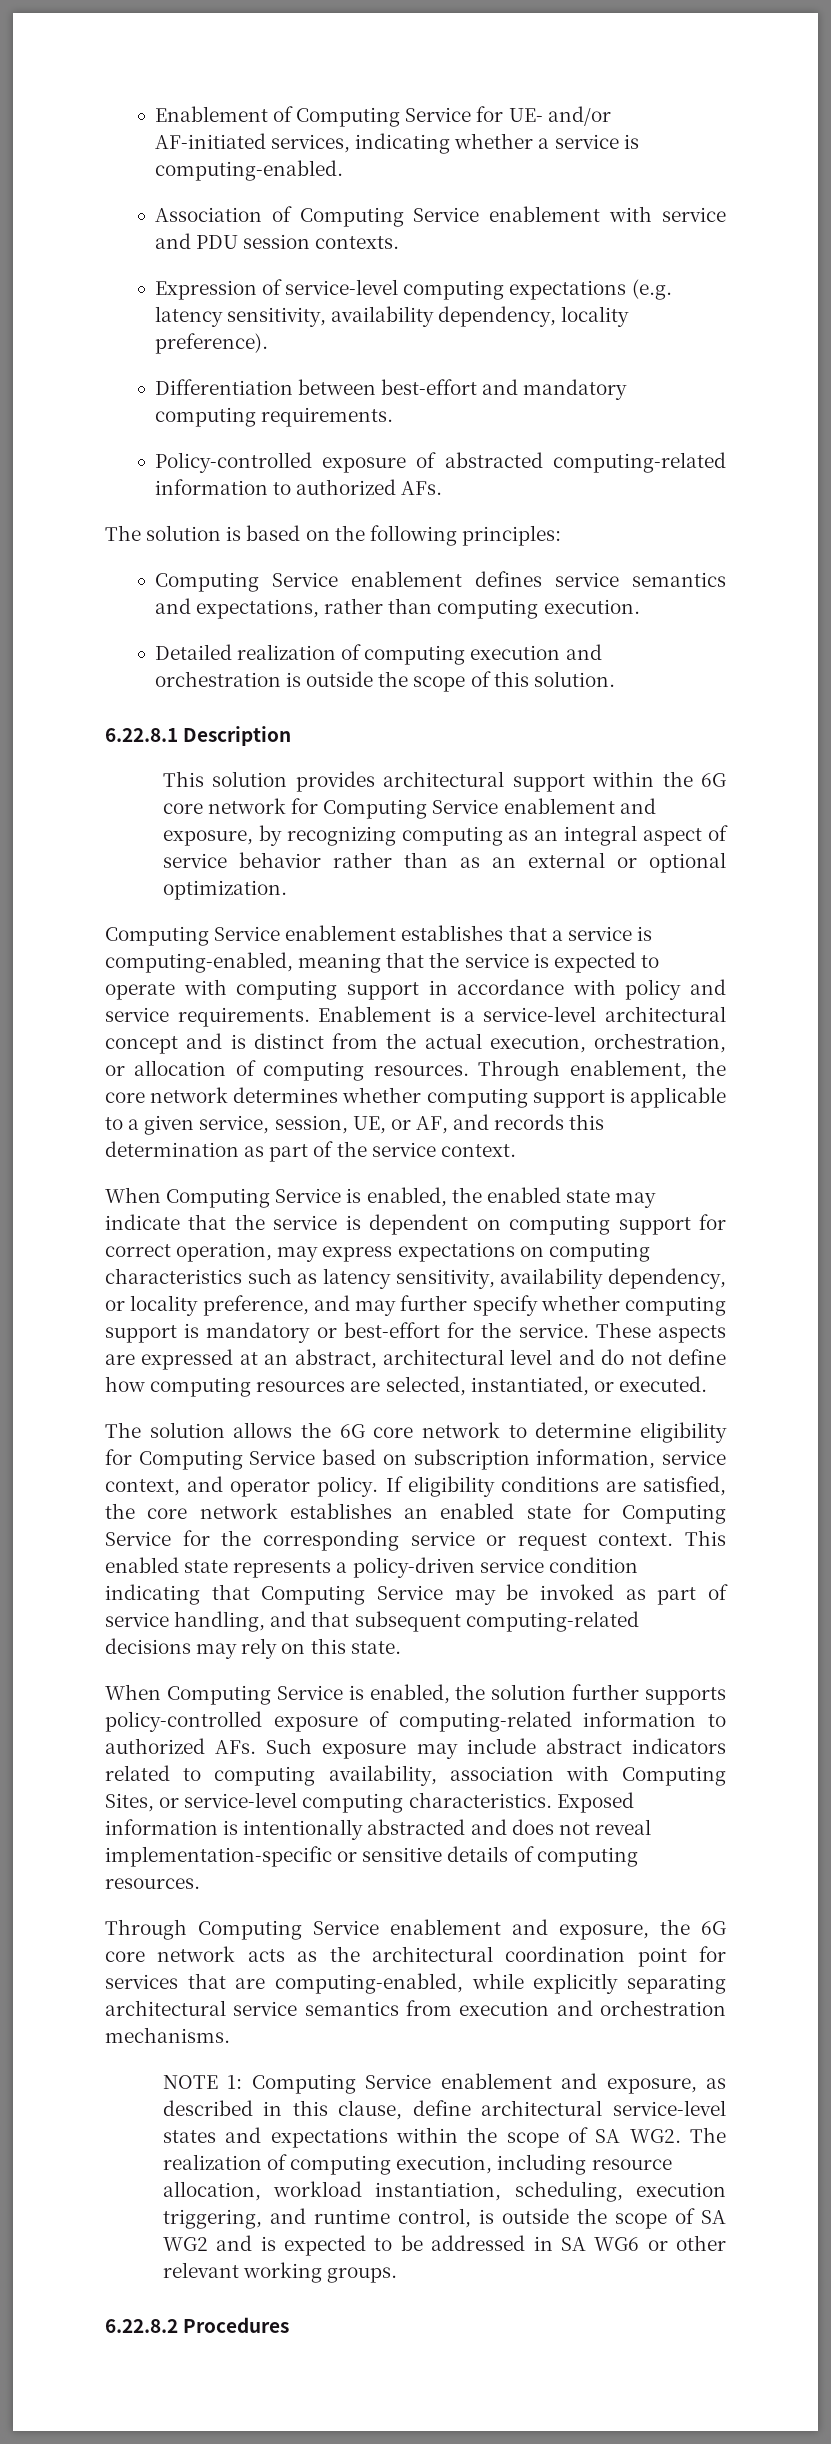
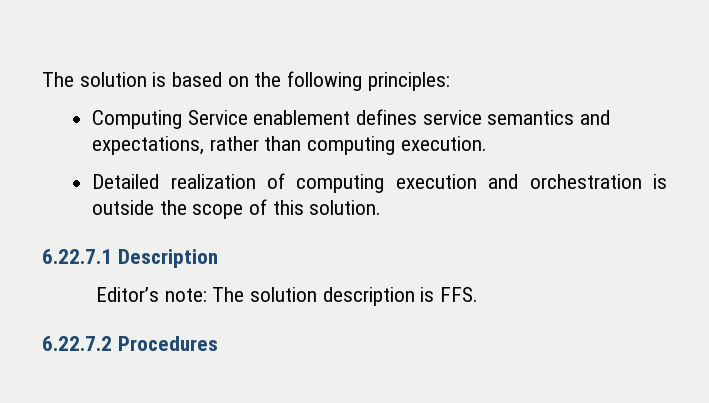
- Enablement of Computing Service for UE- and/or AF-initiated services, indicating whether a service is computing-enabled.
- Association of Computing Service enablement with service and PDU session contexts.
- Expression of service-level computing expectations (e.g. latency sensitivity, availability dependency, locality preference).
- Differentiation between best-effort and mandatory computing requirements.
- Policy-controlled exposure of abstracted computing-related information to authorized AFs.
- 6.22.8.1 Description
+ 6.22.7.1 Description
- This solution provides architectural support within the 6G core network for Computing Service enablement and exposure, by recognizing computing as an integral aspect of service behavior rather than as an external or optional optimization.
- Computing Service enablement establishes that a service is computing-enabled, meaning that the service is expected to operate with computing support in accordance with policy and service requirements. Enablement is a service-level architectural concept and is distinct from the actual execution, orchestration, or allocation of computing resources. Through enablement, the core network determines whether computing support is applicable to a given service, session, UE, or AF, and records this determination as part of the service context.
- When Computing Service is enabled, the enabled state may indicate that the service is dependent on computing support for correct operation, may express expectations on computing characteristics such as latency sensitivity, availability dependency, or locality preference, and may further specify whether computing support is mandatory or best-effort for the service. These aspects are expressed at an abstract, architectural level and do not define how computing resources are selected, instantiated, or executed.
- The solution allows the 6G core network to determine eligibility for Computing Service based on subscription information, service context, and operator policy. If eligibility conditions are satisfied, the core network establishes an enabled state for Computing Service for the corresponding service or request context. This enabled state represents a policy-driven service condition indicating that Computing Service may be invoked as part of service handling, and that subsequent computing-related decisions may rely on this state.
- When Computing Service is enabled, the solution further supports policy-controlled exposure of computing-related information to authorized AFs. Such exposure may include abstract indicators related to computing availability, association with Computing Sites, or service-level computing characteristics. Exposed information is intentionally abstracted and does not reveal implementation-specific or sensitive details of computing resources.
- Through Computing Service enablement and exposure, the 6G core network acts as the architectural coordination point for services that are computing-enabled, while explicitly separating architectural service semantics from execution and orchestration mechanisms.
- NOTE 1: Computing Service enablement and exposure, as described in this clause, define architectural service-level states and expectations within the scope of SA WG2. The realization of computing execution, including resource allocation, workload instantiation, scheduling, execution triggering, and runtime control, is outside the scope of SA WG2 and is expected to be addressed in SA WG6 or other relevant working groups.
- 6.22.8.2 Procedures
+ Editor’s note: The solution description is FFS.
+ 6.22.7.2 Procedures

